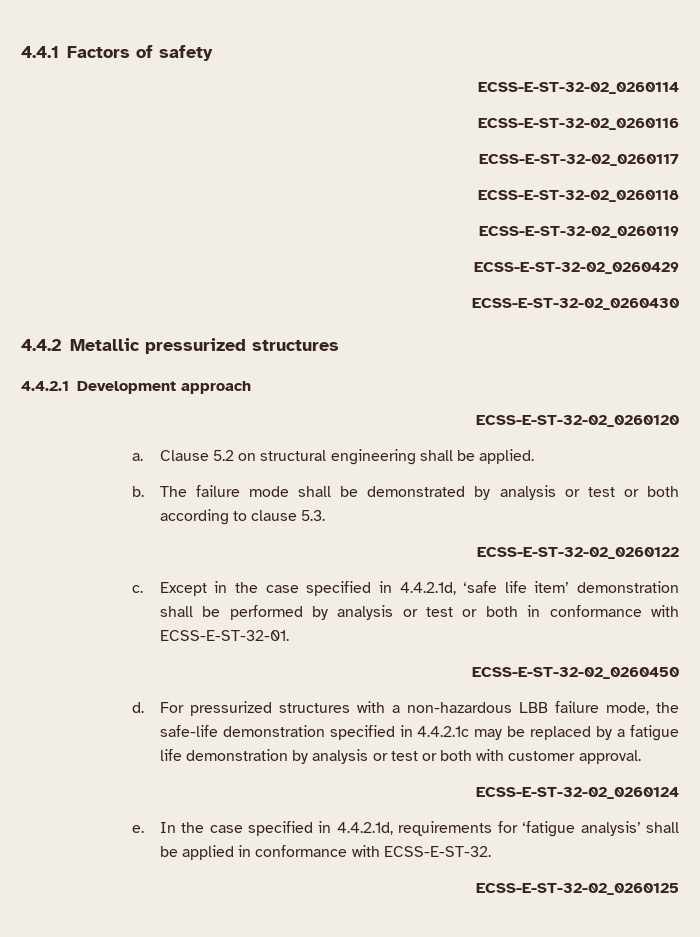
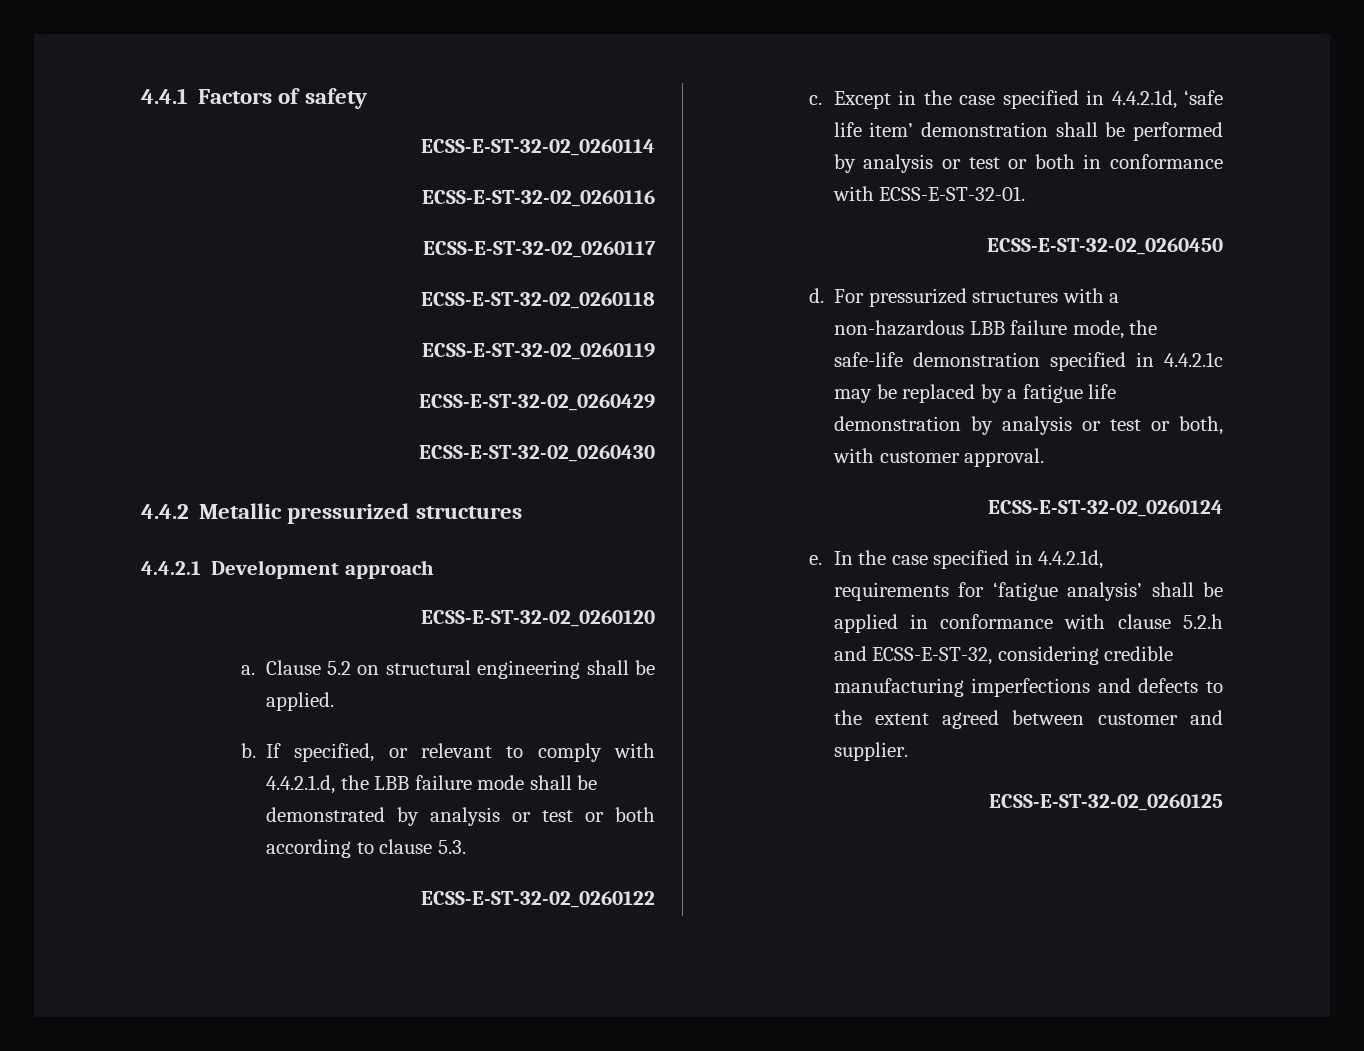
- The failure mode shall be demonstrated by analysis or test or both according to clause 5.3.
+ If specified, or relevant to comply with 4.4.2.1.d, the LBB failure mode shall be demonstrated by analysis or test or both according to clause 5.3.
- For pressurized structures with a non-hazardous LBB failure mode, the safe-life demonstration specified in 4.4.2.1c may be replaced by a fatigue life demonstration by analysis or test or both with customer approval.
+ For pressurized structures with a non-hazardous LBB failure mode, the safe-life demonstration specified in 4.4.2.1c may be replaced by a fatigue life demonstration by analysis or test or both, with customer approval.
- In the case specified in 4.4.2.1d, requirements for ‘fatigue analysis’ shall be applied in conformance with ECSS-E-ST-32.
+ In the case specified in 4.4.2.1d, requirements for ‘fatigue analysis’ shall be applied in conformance with clause 5.2.h and ECSS-E-ST-32, considering credible manufacturing imperfections and defects to the extent agreed between customer and supplier.

